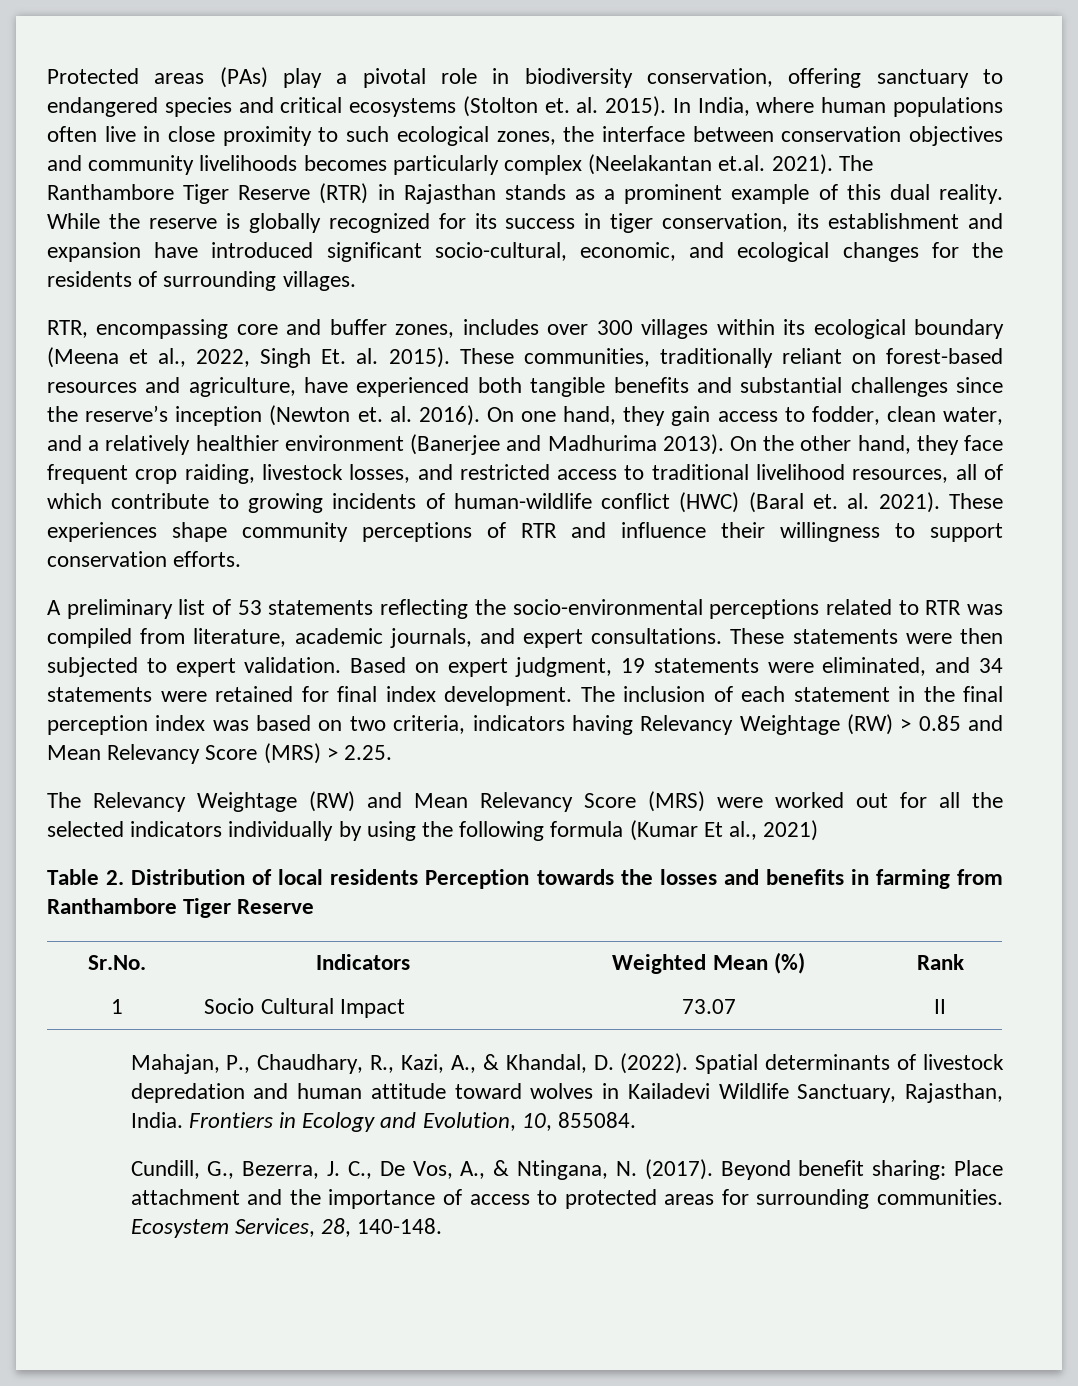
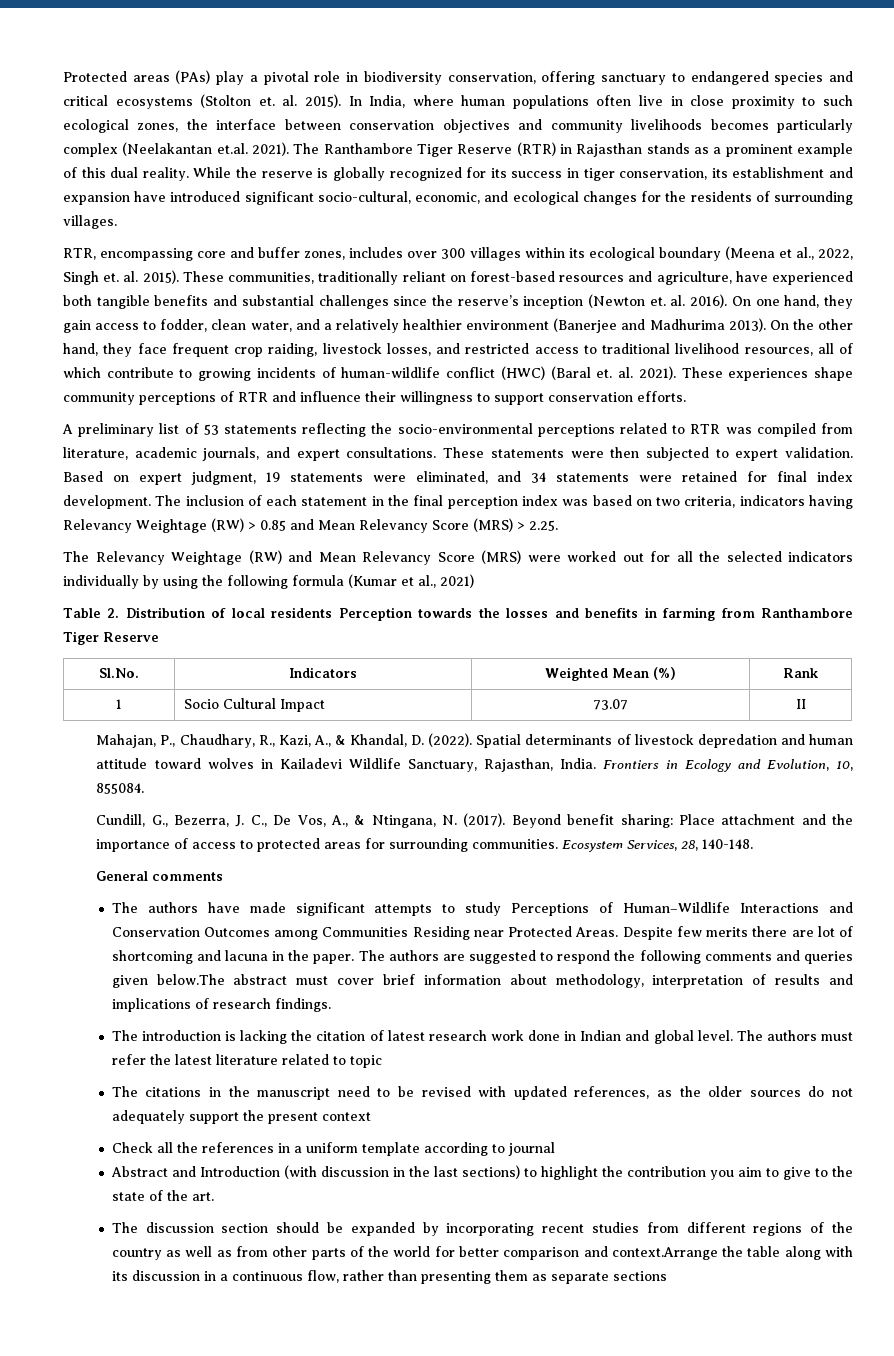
- RTR, encompassing core and buffer zones, includes over 300 villages within its ecological boundary (Meena et al., 2022, Singh Et. al. 2015).
+ RTR, encompassing core and buffer zones, includes over 300 villages within its ecological boundary (Meena et al., 2022, Singh et. al. 2015).
- The Relevancy Weightage (RW) and Mean Relevancy Score (MRS) were worked out for all the selected indicators individually by using the following formula (Kumar Et al., 2021)
+ The Relevancy Weightage (RW) and Mean Relevancy Score (MRS) were worked out for all the selected indicators individually by using the following formula (Kumar et al., 2021)
- Sr.No. | Indicators | Weighted Mean (%) | Rank
+ Sl.No. | Indicators | Weighted Mean (%) | Rank
+ General comments
+ The authors have made significant attempts to study Perceptions of Human–Wildlife Interactions and Conservation Outcomes among Communities Residing near Protected Areas. Despite few merits there are lot of shortcoming and lacuna in the paper. The authors are suggested to respond the following comments and queries given below.The abstract must cover brief information about methodology, interpretation of results and implications of research findings.
+ The introduction is lacking the citation of latest research work done in Indian and global level. The authors must refer the latest literature related to topic
+ The citations in the manuscript need to be revised with updated references, as the older sources do not adequately support the present context
+ Check all the references in a uniform template according to journal
+ Abstract and Introduction (with discussion in the last sections) to highlight the contribution you aim to give to the state of the art.
+ The discussion section should be expanded by incorporating recent studies from different regions of the country as well as from other parts of the world for better comparison and context.Arrange the table along with its discussion in a continuous flow, rather than presenting them as separate sections

